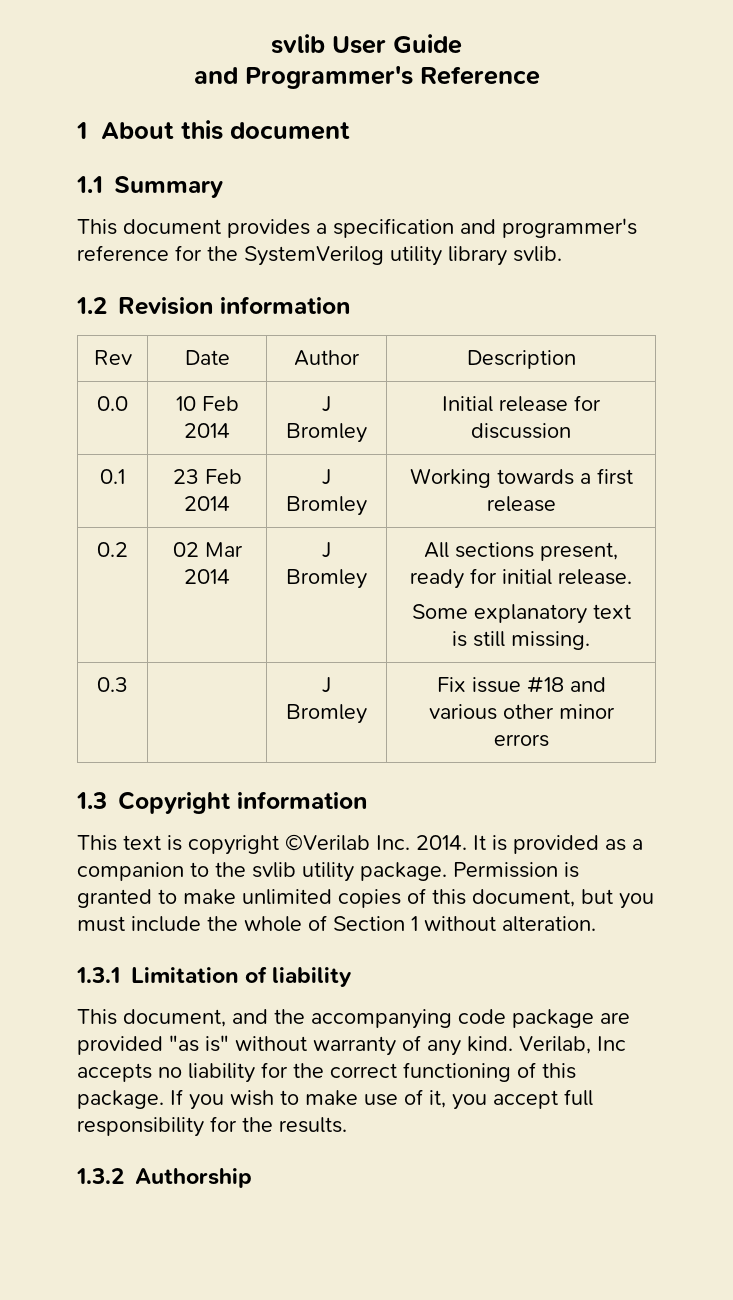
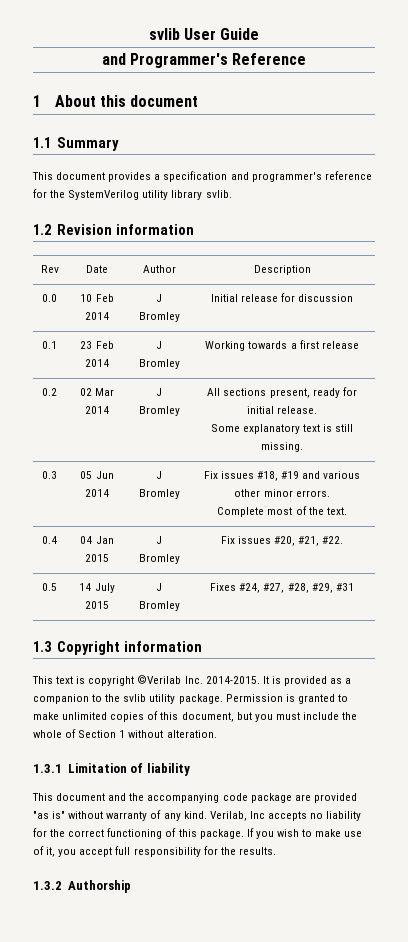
- 0.3 | | J Bromley | Fix issue #18 and various other minor errors
+ 0.3 | 05 Jun 2014 | J Bromley | Fix issues #18, #19 and various other minor errors.
+ Complete most of the text.
+ 0.4 | 04 Jan 2015 | J Bromley | Fix issues #20, #21, #22.
+ 0.5 | 14 July 2015 | J Bromley | Fixes #24, #27, #28, #29, #31
- This text is copyright ©Verilab Inc. 2014.
+ This text is copyright ©Verilab Inc. 2014-2015.
- This document, and the accompanying code package are provided "as is" without warranty of any kind.
+ This document and the accompanying code package are provided "as is" without warranty of any kind.

